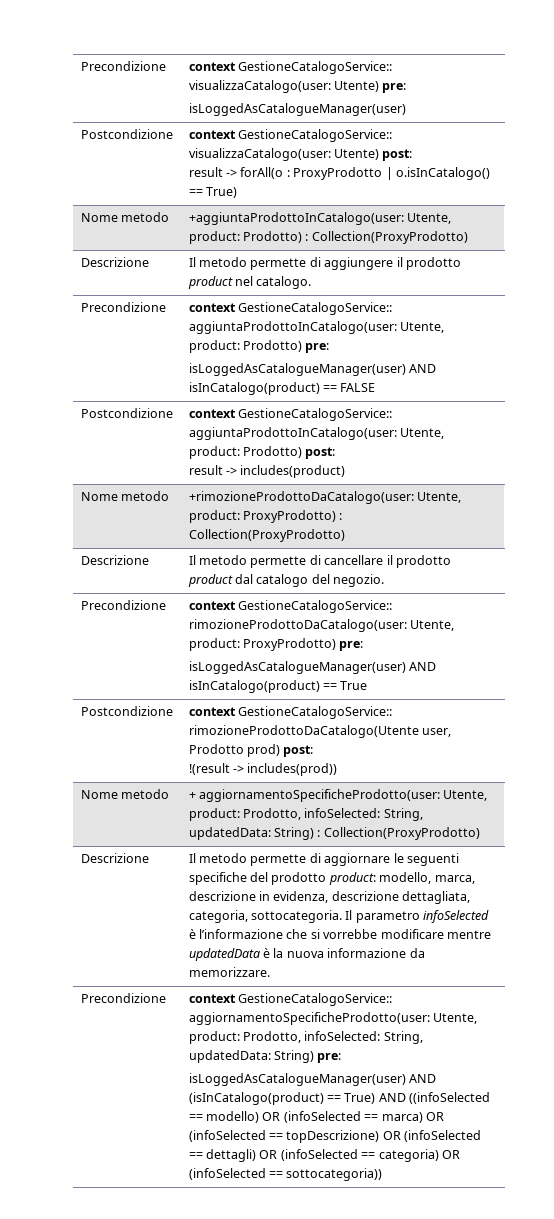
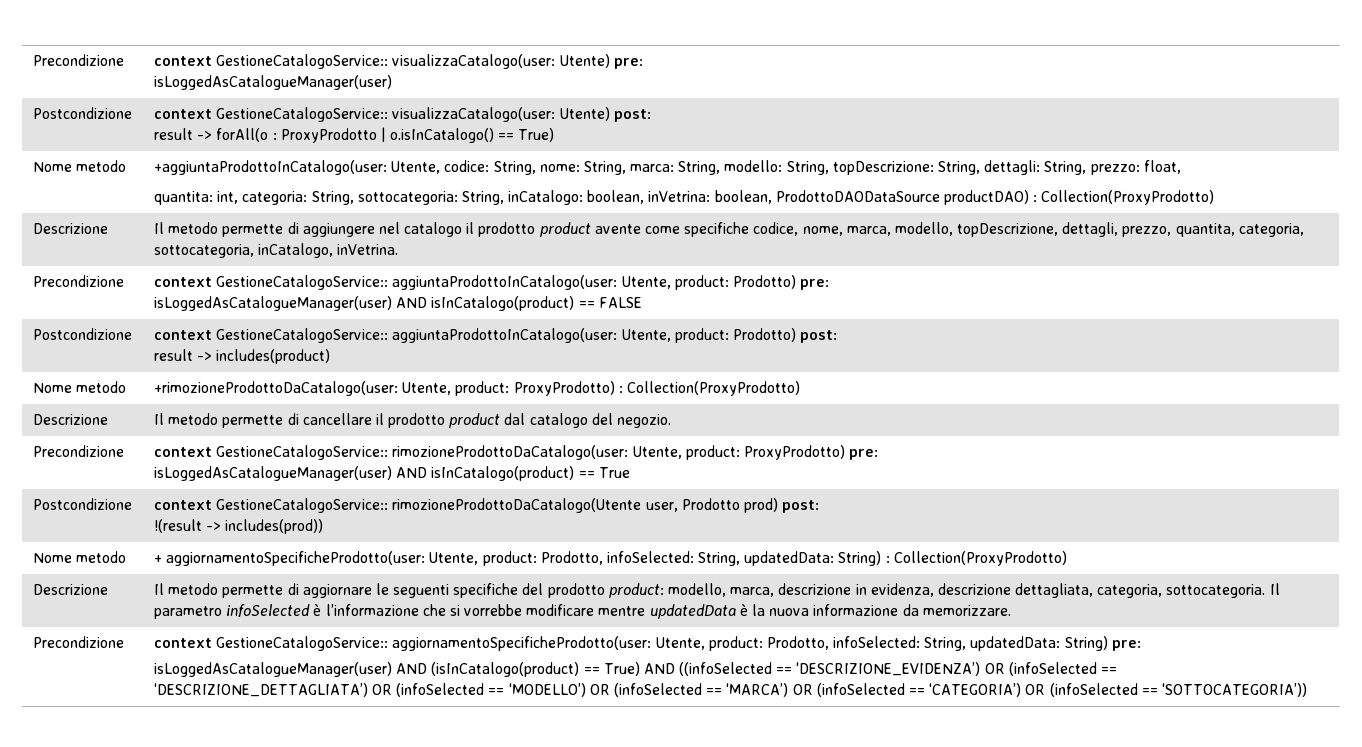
- Nome metodo | +aggiuntaProdottoInCatalogo(user: Utente, product: Prodotto) : Collection(ProxyProdotto)
+ Nome metodo | +aggiuntaProdottoInCatalogo(user: Utente, codice: String, nome: String, marca: String, modello: String, topDescrizione: String, dettagli: String, prezzo: float,
+ quantita: int, categoria: String, sottocategoria: String, inCatalogo: boolean, inVetrina: boolean, ProdottoDAODataSource productDAO) : Collection(ProxyProdotto)
- Descrizione | Il metodo permette di aggiungere il prodotto product nel catalogo.
+ Descrizione | Il metodo permette di aggiungere nel catalogo il prodotto product avente come specifiche codice, nome, marca, modello, topDescrizione, dettagli, prezzo, quantita, categoria, sottocategoria, inCatalogo, inVetrina.
- isLoggedAsCatalogueManager(user) AND (isInCatalogo(product) == True) AND ((infoSelected == modello) OR (infoSelected == marca) OR (infoSelected == topDescrizione) OR (infoSelected == dettagli) OR (infoSelected == categoria) OR (infoSelected == sottocategoria))
+ isLoggedAsCatalogueManager(user) AND (isInCatalogo(product) == True) AND ((infoSelected == ‘DESCRIZIONE_EVIDENZA’) OR (infoSelected == ‘DESCRIZIONE_DETTAGLIATA’) OR (infoSelected == ‘MODELLO’) OR (infoSelected == ‘MARCA’) OR (infoSelected == ‘CATEGORIA’) OR (infoSelected == ‘SOTTOCATEGORIA’))

